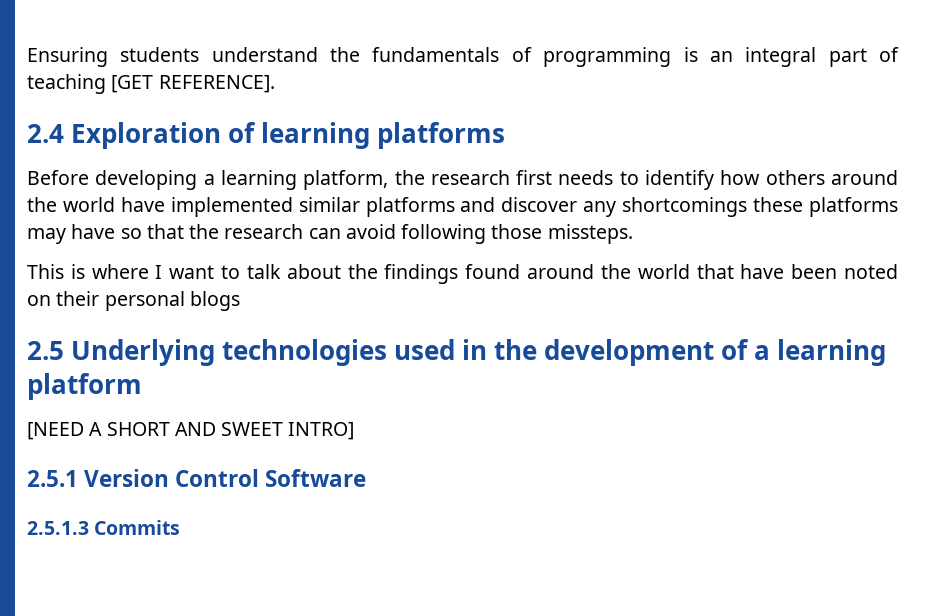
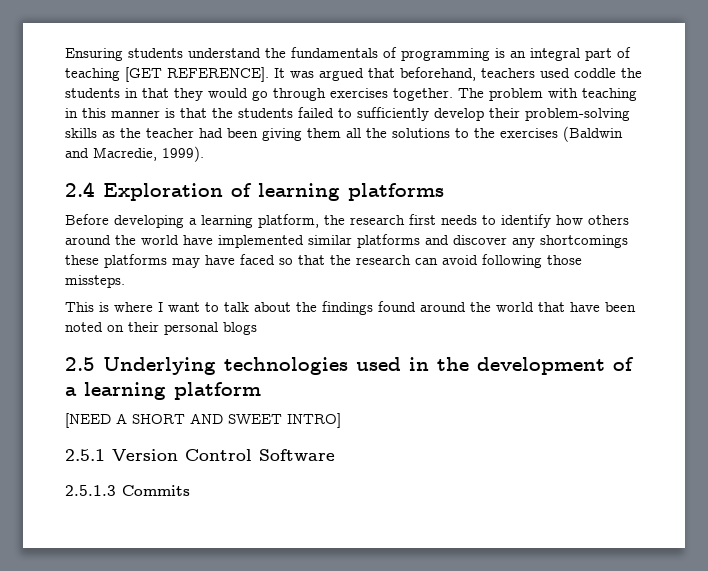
+ It was argued that beforehand, teachers used coddle the students in that they would go through exercises together. The problem with teaching in this manner is that the students failed to sufficiently develop their problem-solving skills as the teacher had been giving them all the solutions to the exercises (Baldwin and Macredie, 1999).
- Before developing a learning platform, the research first needs to identify how others around the world have implemented similar platforms and discover any shortcomings these platforms may have so that the research can avoid following those missteps.
+ Before developing a learning platform, the research first needs to identify how others around the world have implemented similar platforms and discover any shortcomings these platforms may have faced so that the research can avoid following those missteps.

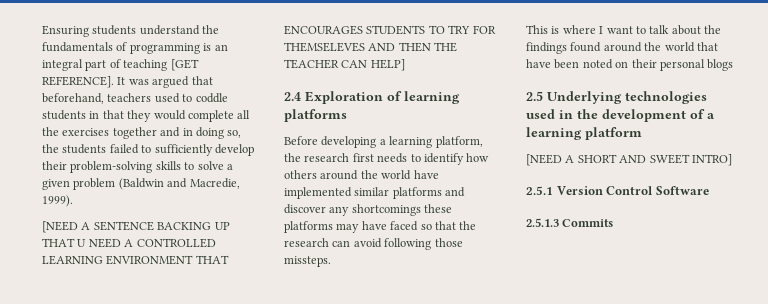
- It was argued that beforehand, teachers used coddle the students in that they would go through exercises together. The problem with teaching in this manner is that the students failed to sufficiently develop their problem-solving skills as the teacher had been giving them all the solutions to the exercises (Baldwin and Macredie, 1999).
+ It was argued that beforehand, teachers used to coddle students in that they would complete all the exercises together and in doing so, the students failed to sufficiently develop their problem-solving skills to solve a given problem (Baldwin and Macredie, 1999).
+ [NEED A SENTENCE BACKING UP THAT U NEED A CONTROLLED LEARNING ENVIRONMENT THAT ENCOURAGES STUDENTS TO TRY FOR THEMSELEVES AND THEN THE TEACHER CAN HELP]

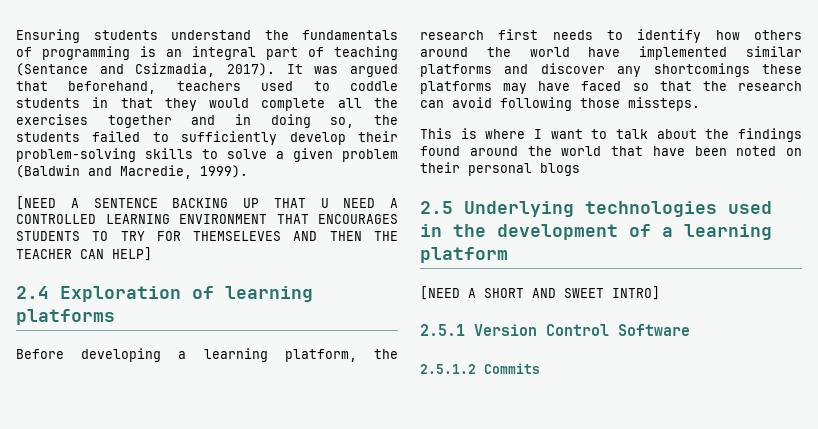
- Ensuring students understand the fundamentals of programming is an integral part of teaching [GET REFERENCE].
+ Ensuring students understand the fundamentals of programming is an integral part of teaching (Sentance and Csizmadia, 2017).
- 2.5.1.3 Commits
+ 2.5.1.2 Commits

